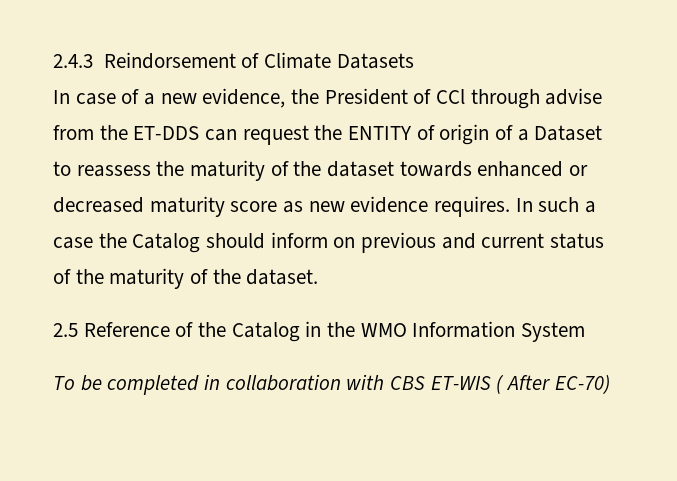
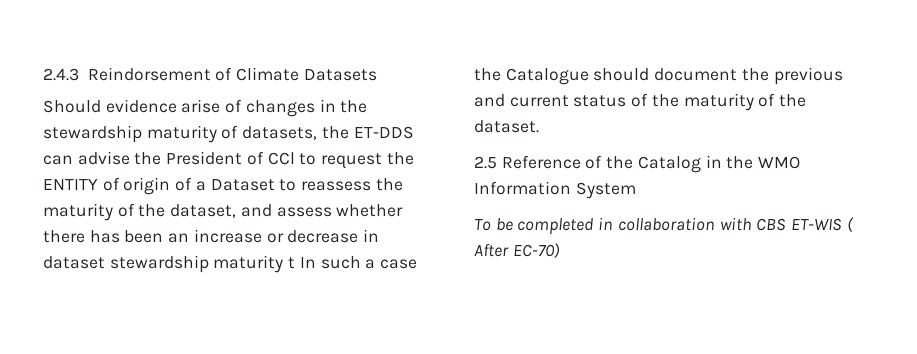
- In case of a new evidence, the President of CCl through advise from the ET-DDS can request the ENTITY of origin of a Dataset to reassess the maturity of the dataset towards enhanced or decreased maturity score as new evidence requires. In such a case the Catalog should inform on previous and current status of the maturity of the dataset.
+ Should evidence arise of changes in the stewardship maturity of datasets, the ET-DDS can advise the President of CCl to request the ENTITY of origin of a Dataset to reassess the maturity of the dataset, and assess whether there has been an increase or decrease in dataset stewardship maturity t In such a case the Catalogue should document the previous and current status of the maturity of the dataset.

